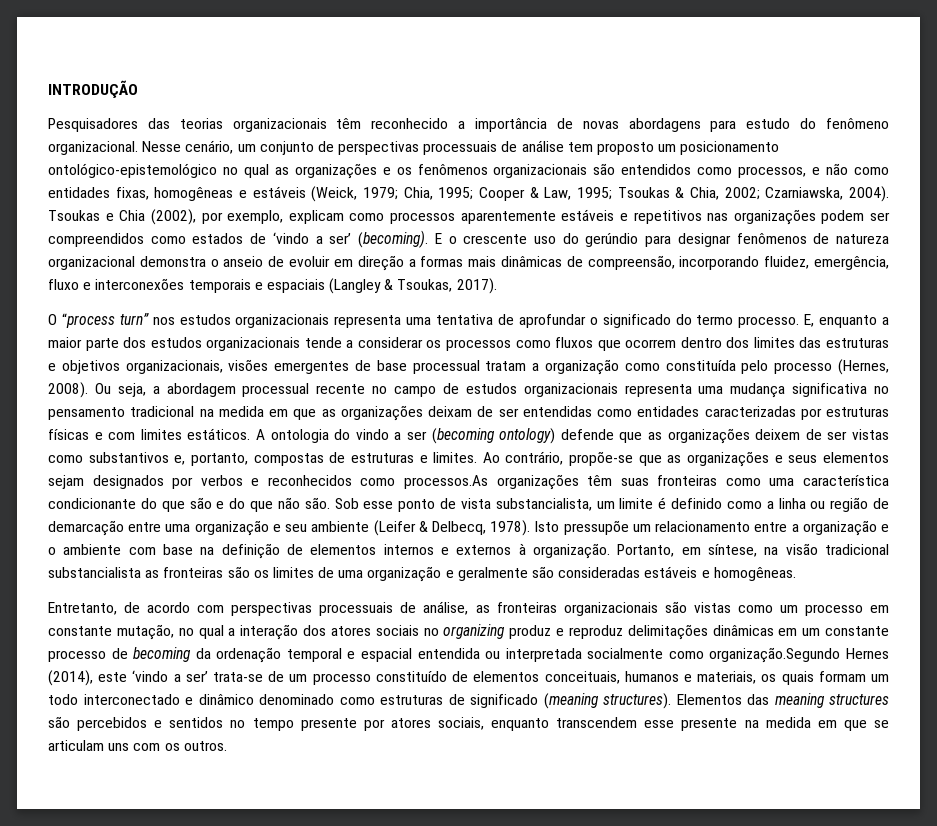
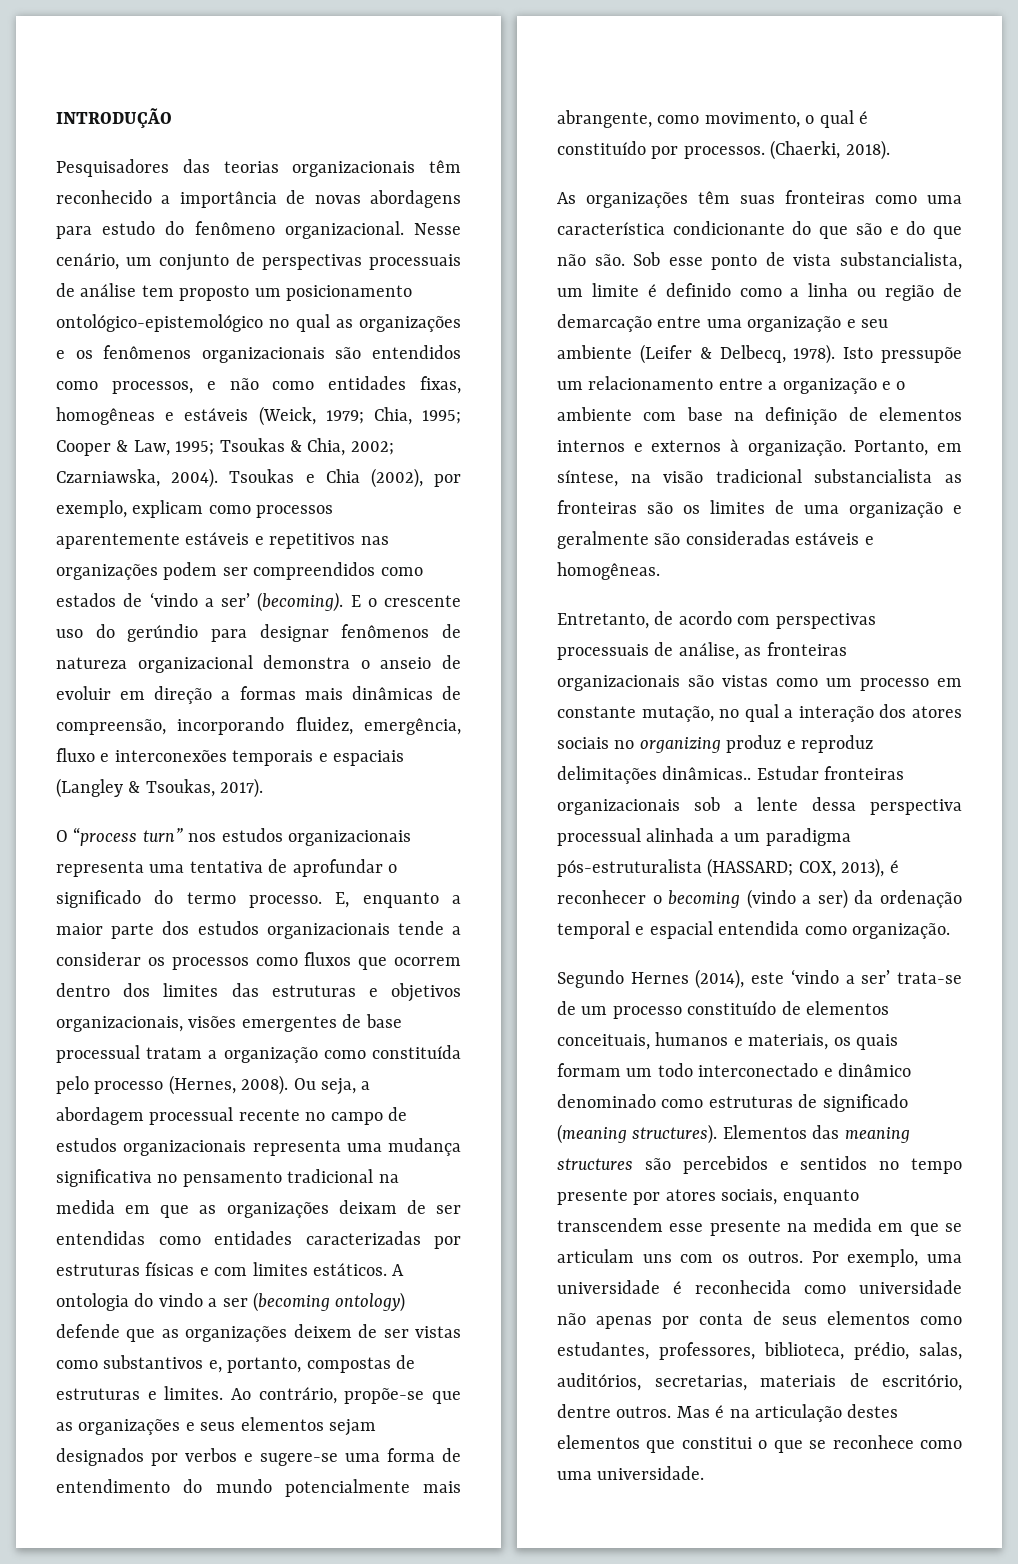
- Ao contrário, propõe-se que as organizações e seus elementos sejam designados por verbos e reconhecidos como processos.As organizações têm suas fronteiras como uma característica condicionante do que são e do que não são.
+ Ao contrário, propõe-se que as organizações e seus elementos sejam designados por verbos e sugere-se uma forma de entendimento do mundo potencialmente mais abrangente, como movimento, o qual é constituído por processos. (Chaerki, 2018).
+ As organizações têm suas fronteiras como uma característica condicionante do que são e do que não são.
- Entretanto, de acordo com perspectivas processuais de análise, as fronteiras organizacionais são vistas como um processo em constante mutação, no qual a interação dos atores sociais no organizing produz e reproduz delimitações dinâmicas em um constante processo de becoming da ordenação temporal e espacial entendida ou interpretada socialmente como organização.Segundo Hernes (2014), este ‘vindo a ser’ trata-se de um processo constituído de elementos conceituais, humanos e materiais, os quais formam um todo interconectado e dinâmico denominado como estruturas de significado (meaning structures).
+ Entretanto, de acordo com perspectivas processuais de análise, as fronteiras organizacionais são vistas como um processo em constante mutação, no qual a interação dos atores sociais no organizing produz e reproduz delimitações dinâmicas.. Estudar fronteiras organizacionais sob a lente dessa perspectiva processual alinhada a um paradigma pós-estruturalista (HASSARD; COX, 2013), é reconhecer o becoming (vindo a ser) da ordenação temporal e espacial entendida como organização.
+ Segundo Hernes (2014), este ‘vindo a ser’ trata-se de um processo constituído de elementos conceituais, humanos e materiais, os quais formam um todo interconectado e dinâmico denominado como estruturas de significado (meaning structures).
+ Por exemplo, uma universidade é reconhecida como universidade não apenas por conta de seus elementos como estudantes, professores, biblioteca, prédio, salas, auditórios, secretarias, materiais de escritório, dentre outros. Mas é na articulação destes elementos que constitui o que se reconhece como uma universidade.

